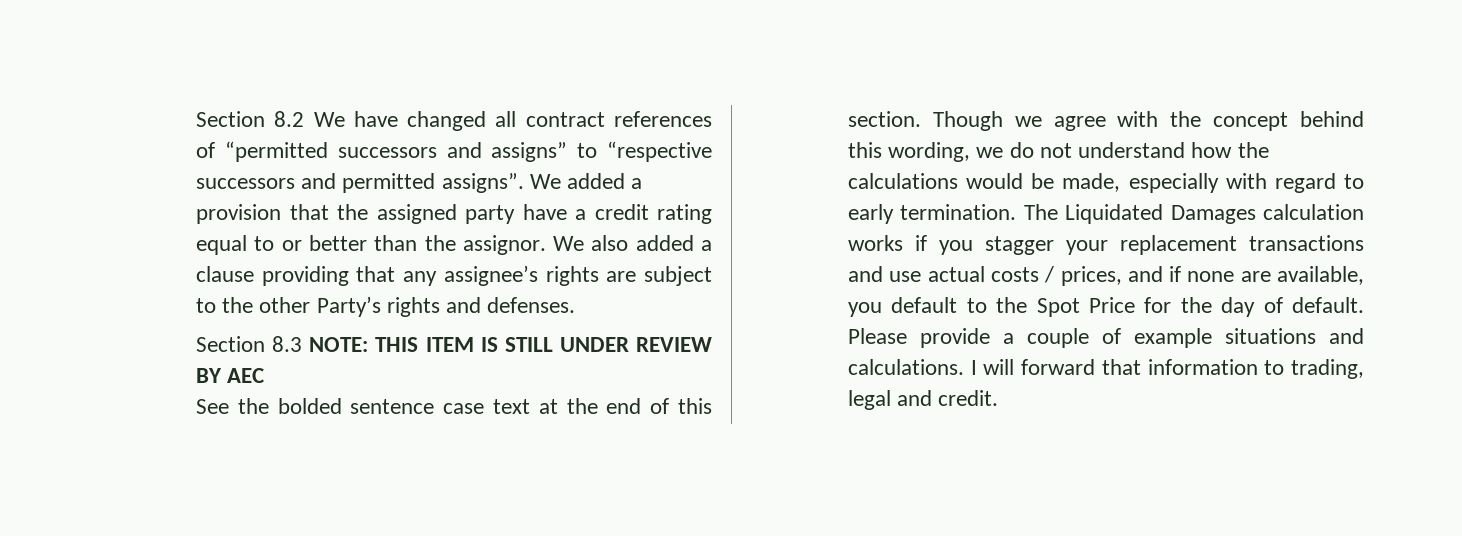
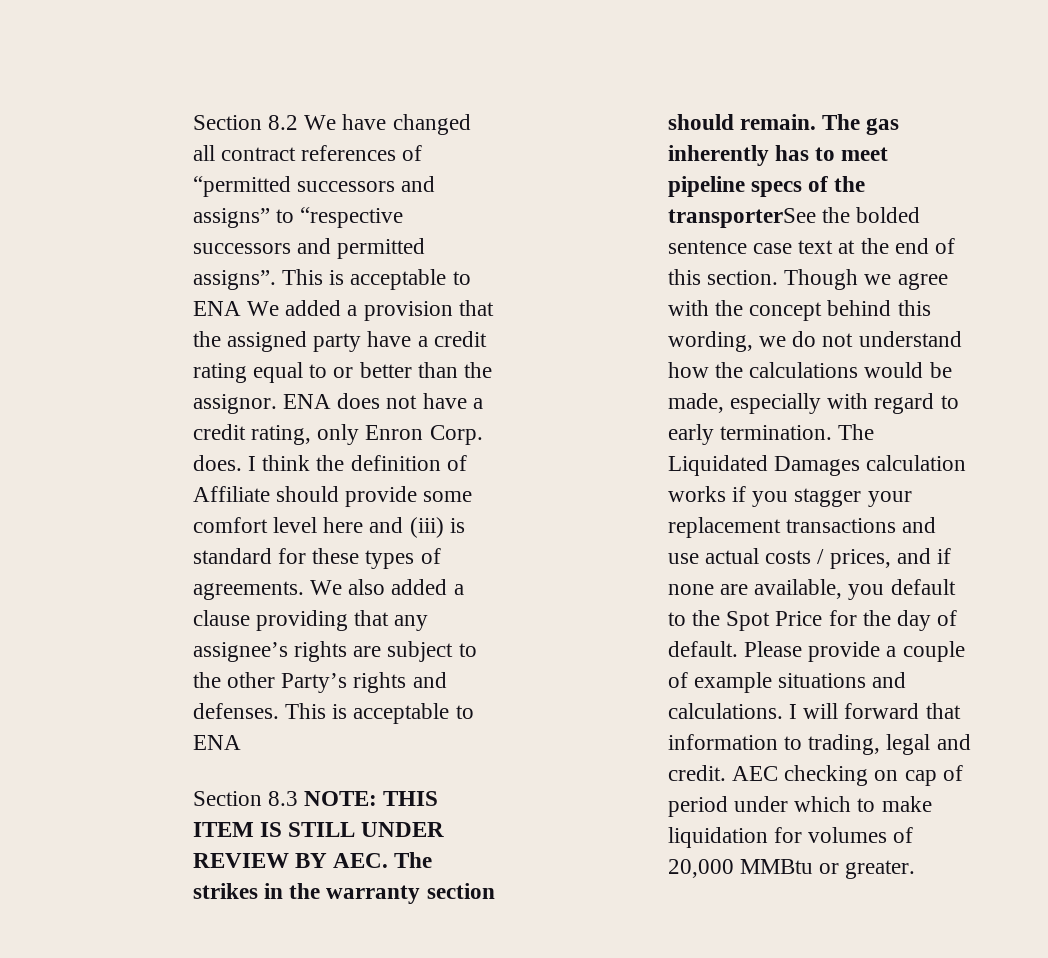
- We added a provision that the assigned party have a credit rating equal to or better than the assignor.
+ This is acceptable to ENA We added a provision that the assigned party have a credit rating equal to or better than the assignor.
+ ENA does not have a credit rating, only Enron Corp. does. I think the definition of Affiliate should provide some comfort level here and (iii) is standard for these types of agreements.
- We also added a clause providing that any assignee’s rights are subject to the other Party’s rights and defenses.
+ We also added a clause providing that any assignee’s rights are subject to the other Party’s rights and defenses. This is acceptable to ENA
- Section 8.3 NOTE: THIS ITEM IS STILL UNDER REVIEW BY AEC
- See the bolded sentence case text at the end of this section.
+ Section 8.3 NOTE: THIS ITEM IS STILL UNDER REVIEW BY AEC. The strikes in the warranty section should remain. The gas inherently has to meet pipeline specs of the transporterSee the bolded sentence case text at the end of this section.
+ AEC checking on cap of period under which to make liquidation for volumes of 20,000 MMBtu or greater.

